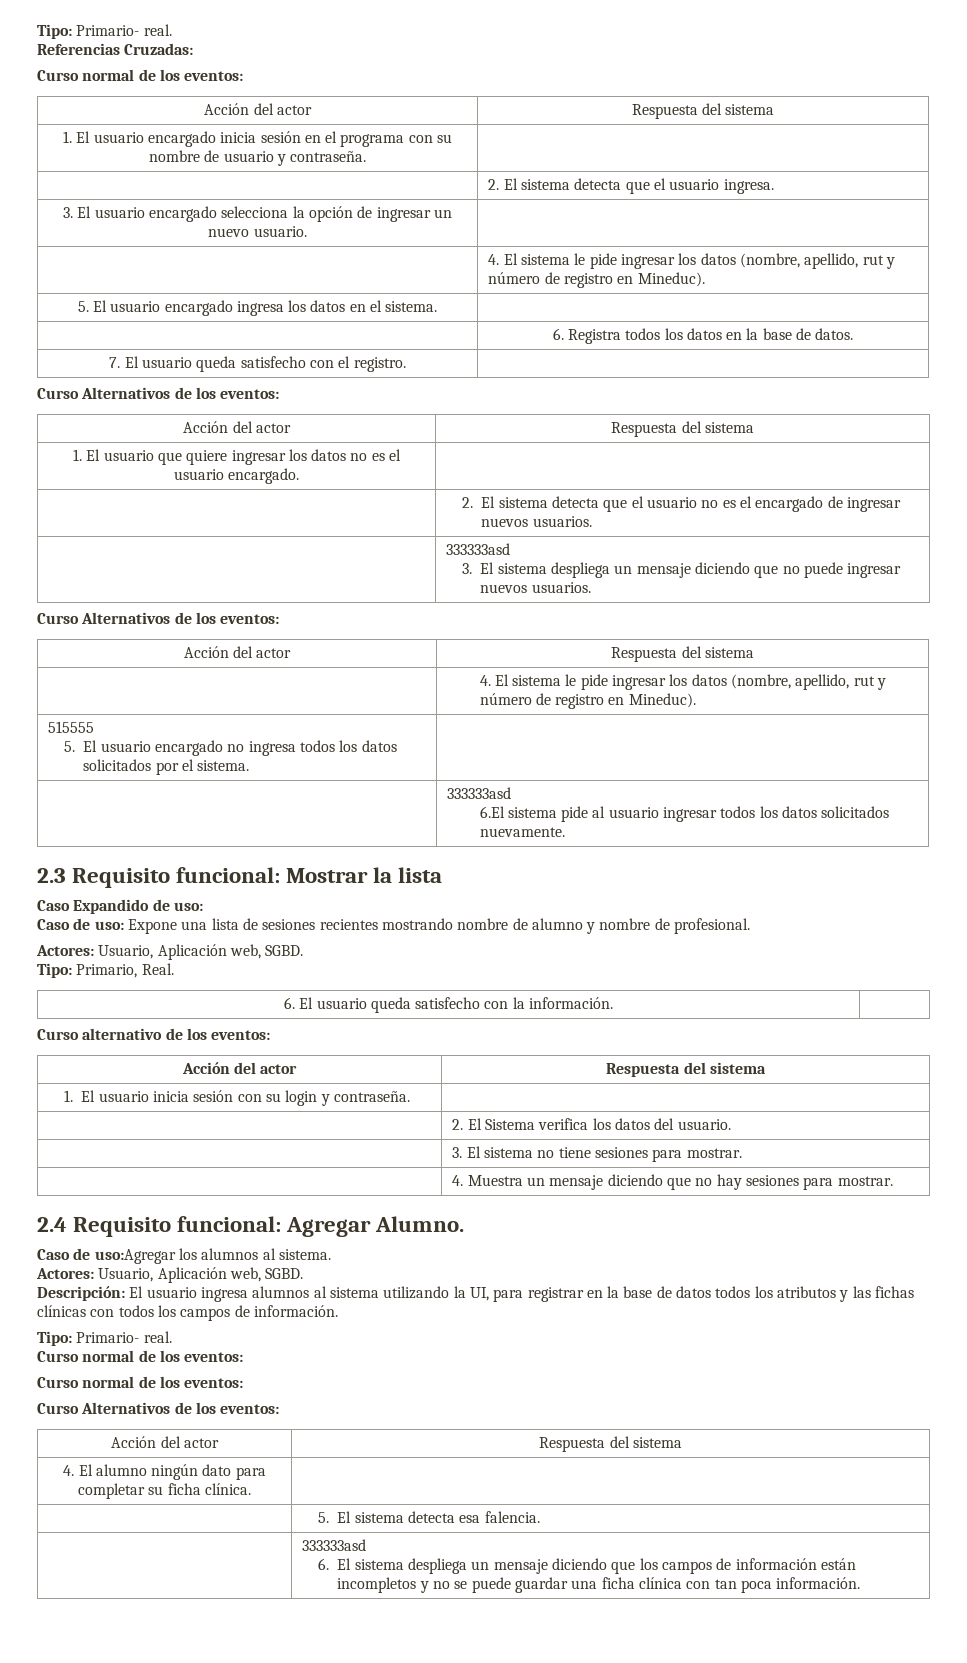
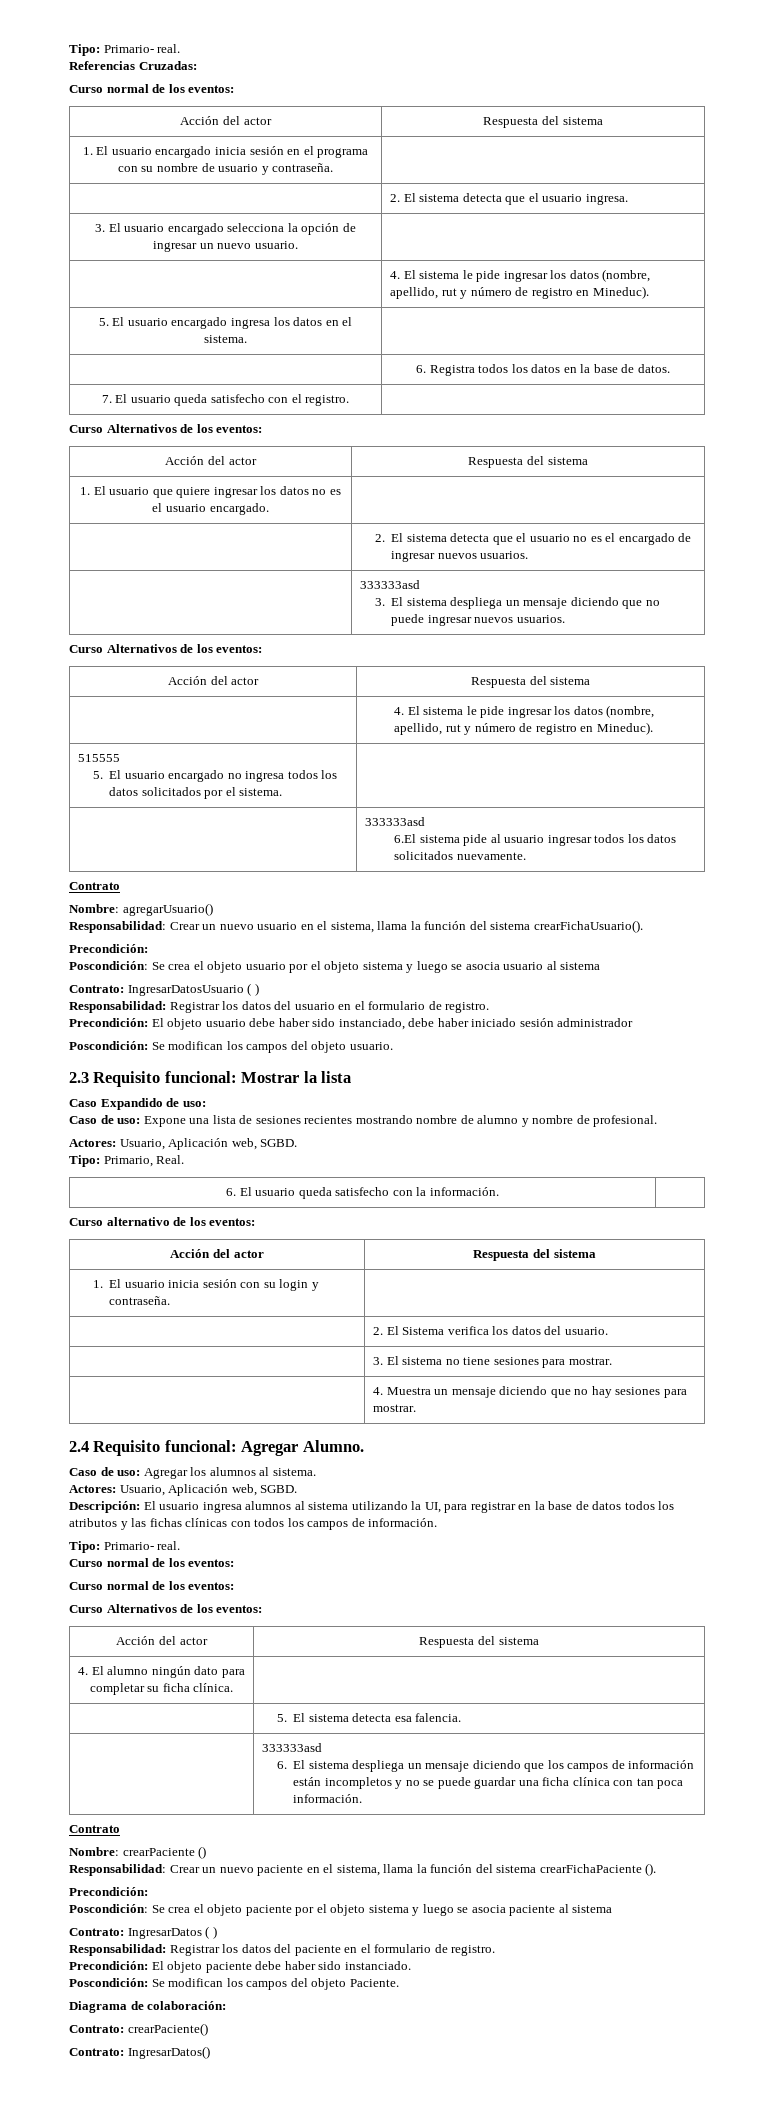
  515555
  5. El usuario encargado no ingresa todos los datos solicitados por el sistema. |
  | 333333asd
  6.El sistema pide al usuario ingresar todos los datos solicitados nuevamente.
+ Contrato
+ Nombre: agregarUsuario()
+ Responsabilidad: Crear un nuevo usuario en el sistema, llama la función del sistema crearFichaUsuario().
+ Precondición:
+ Poscondición: Se crea el objeto usuario por el objeto sistema y luego se asocia usuario al sistema
+ Contrato: IngresarDatosUsuario ( )
+ Responsabilidad: Registrar los datos del usuario en el formulario de registro.
+ Precondición: El objeto usuario debe haber sido instanciado, debe haber iniciado sesión administrador
+ Poscondición: Se modifican los campos del objeto usuario.
- Caso de uso:Agregar los alumnos al sistema.
+ Caso de uso: Agregar los alumnos al sistema.
  | 5. El sistema detecta esa falencia.
  | 333333asd
  6. El sistema despliega un mensaje diciendo que los campos de información están incompletos y no se puede guardar una ficha clínica con tan poca información.
+ Contrato
+ Nombre: crearPaciente ()
+ Responsabilidad: Crear un nuevo paciente en el sistema, llama la función del sistema crearFichaPaciente ().
+ Precondición:
+ Poscondición: Se crea el objeto paciente por el objeto sistema y luego se asocia paciente al sistema
+ Contrato: IngresarDatos ( )
+ Responsabilidad: Registrar los datos del paciente en el formulario de registro.
+ Precondición: El objeto paciente debe haber sido instanciado.
+ Poscondición: Se modifican los campos del objeto Paciente.
+ Diagrama de colaboración:
+ Contrato: crearPaciente()
+ Contrato: IngresarDatos()

